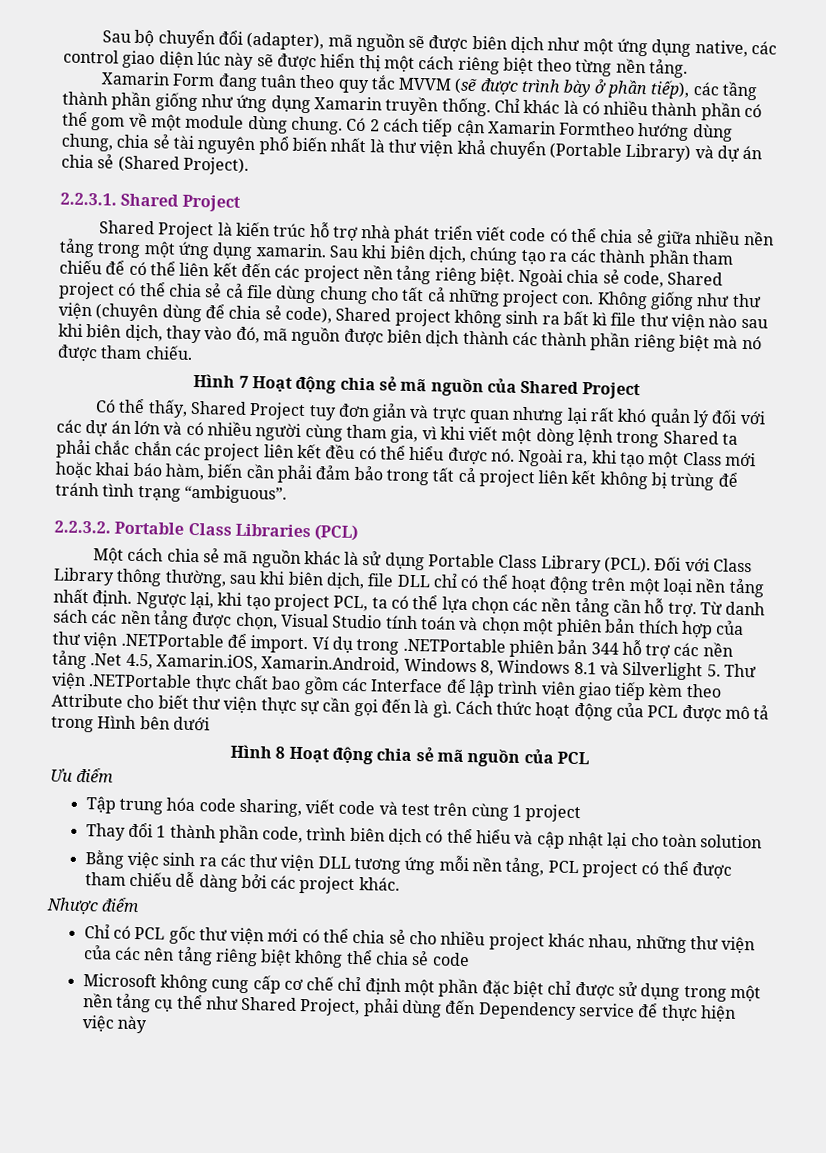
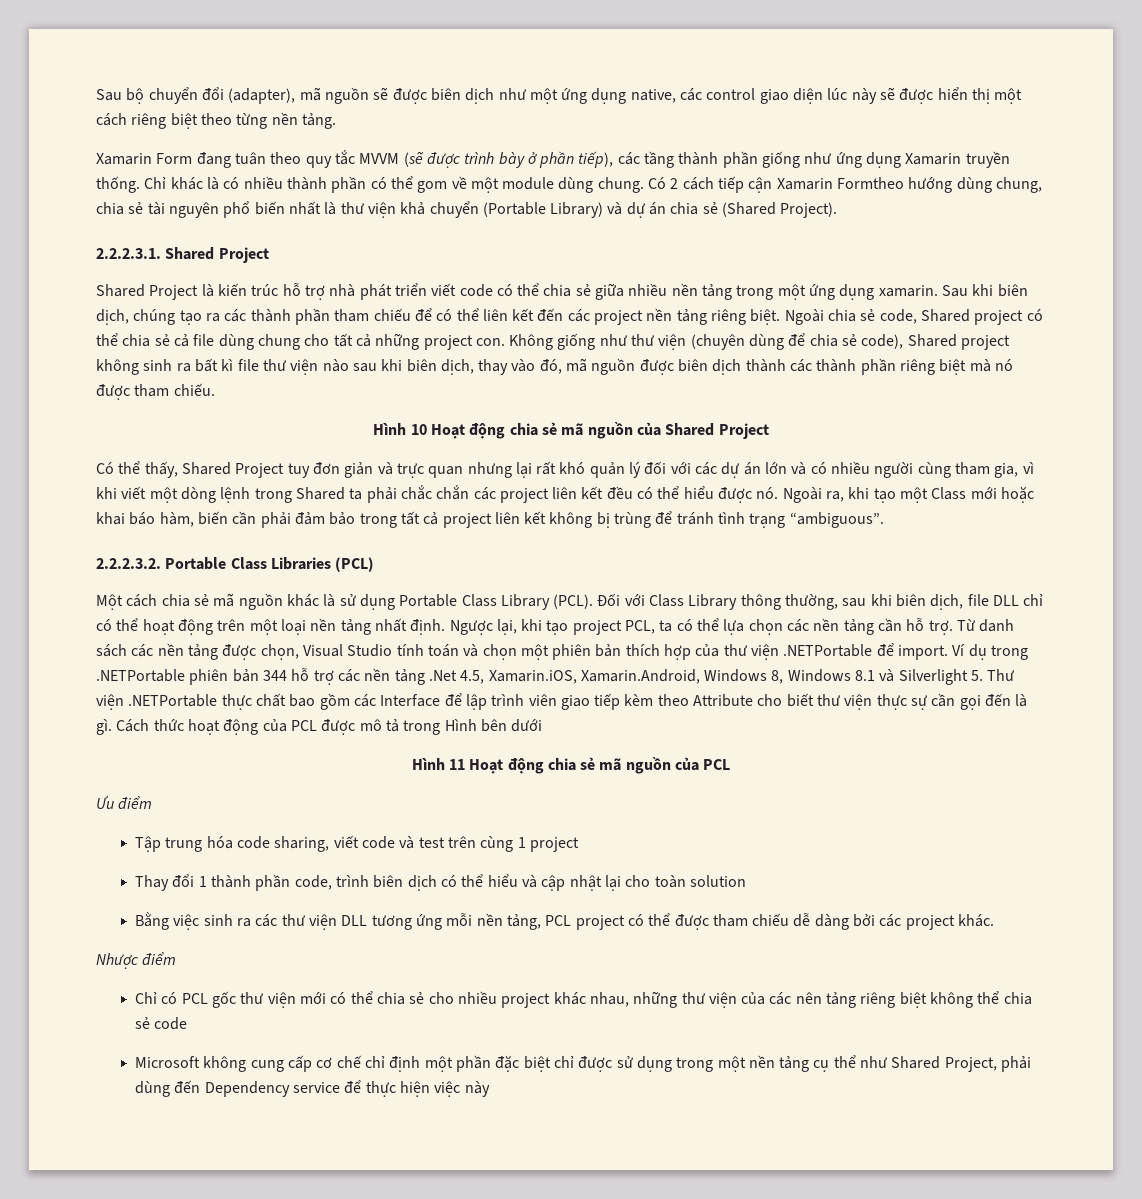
- 2.2.3.1. Shared Project
+ 2.2.2.3.1. Shared Project
- Hình 7 Hoạt động chia sẻ mã nguồn của Shared Project
+ Hình 10 Hoạt động chia sẻ mã nguồn của Shared Project
- 2.2.3.2. Portable Class Libraries (PCL)
+ 2.2.2.3.2. Portable Class Libraries (PCL)
- Hình 8 Hoạt động chia sẻ mã nguồn của PCL
+ Hình 11 Hoạt động chia sẻ mã nguồn của PCL

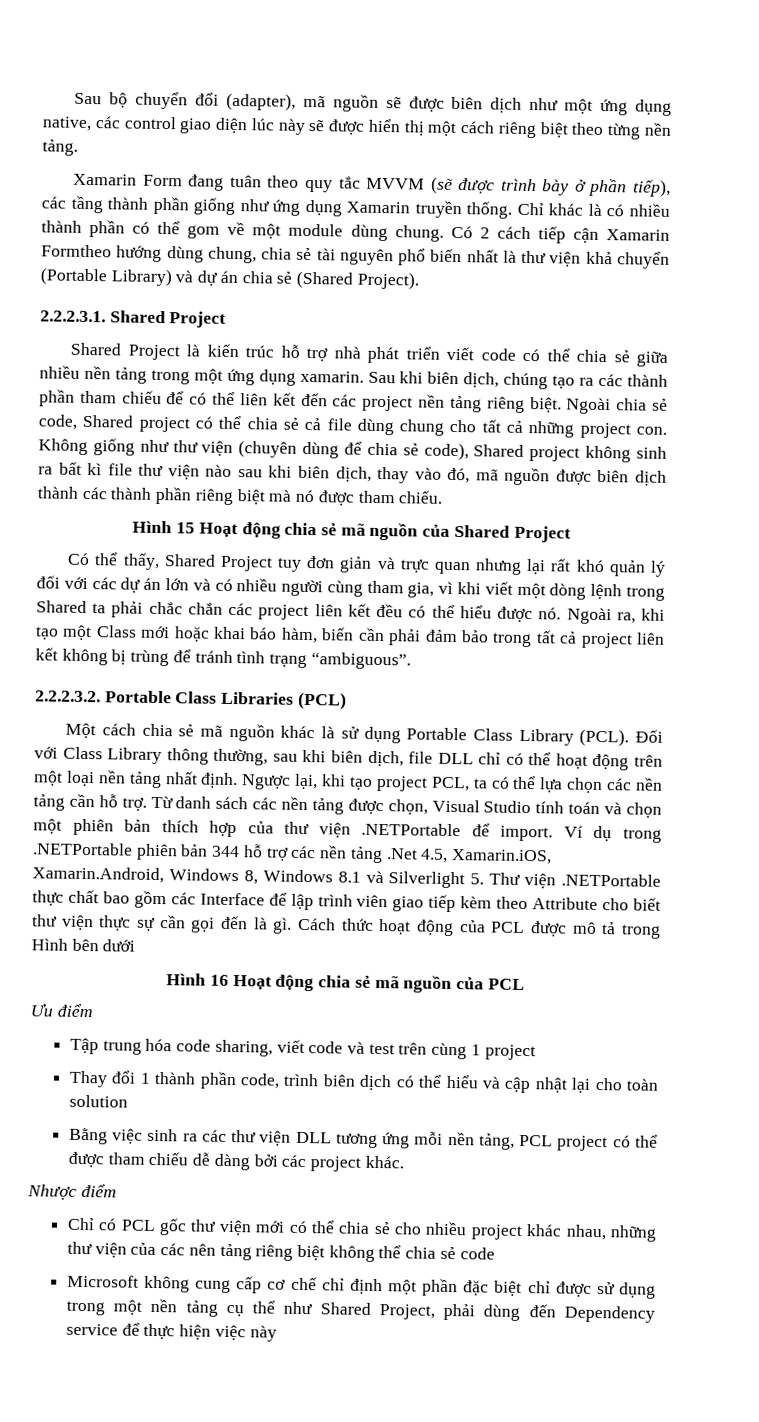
- Hình 10 Hoạt động chia sẻ mã nguồn của Shared Project
+ Hình 15 Hoạt động chia sẻ mã nguồn của Shared Project
- Hình 11 Hoạt động chia sẻ mã nguồn của PCL
+ Hình 16 Hoạt động chia sẻ mã nguồn của PCL

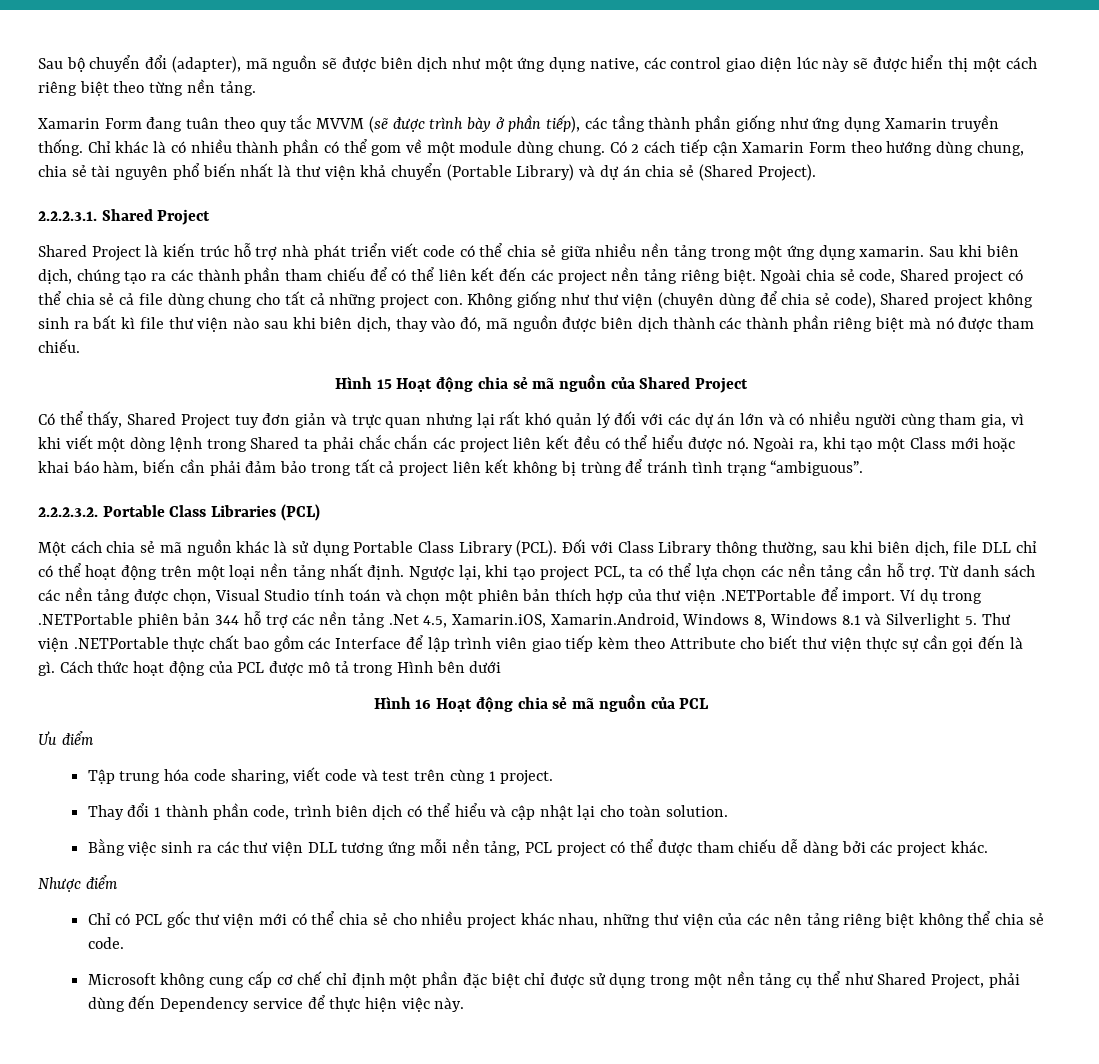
- Có 2 cách tiếp cận Xamarin Formtheo hướng dùng chung, chia sẻ tài nguyên phổ biến nhất là thư viện khả chuyển (Portable Library) và dự án chia sẻ (Shared Project).
+ Có 2 cách tiếp cận Xamarin Form theo hướng dùng chung, chia sẻ tài nguyên phổ biến nhất là thư viện khả chuyển (Portable Library) và dự án chia sẻ (Shared Project).
- Tập trung hóa code sharing, viết code và test trên cùng 1 project
+ Tập trung hóa code sharing, viết code và test trên cùng 1 project.
- Thay đổi 1 thành phần code, trình biên dịch có thể hiểu và cập nhật lại cho toàn solution
+ Thay đổi 1 thành phần code, trình biên dịch có thể hiểu và cập nhật lại cho toàn solution.
- Chỉ có PCL gốc thư viện mới có thể chia sẻ cho nhiều project khác nhau, những thư viện của các nên tảng riêng biệt không thể chia sẻ code
+ Chỉ có PCL gốc thư viện mới có thể chia sẻ cho nhiều project khác nhau, những thư viện của các nên tảng riêng biệt không thể chia sẻ code.
- Microsoft không cung cấp cơ chế chỉ định một phần đặc biệt chỉ được sử dụng trong một nền tảng cụ thể như Shared Project, phải dùng đến Dependency service để thực hiện việc này
+ Microsoft không cung cấp cơ chế chỉ định một phần đặc biệt chỉ được sử dụng trong một nền tảng cụ thể như Shared Project, phải dùng đến Dependency service để thực hiện việc này.

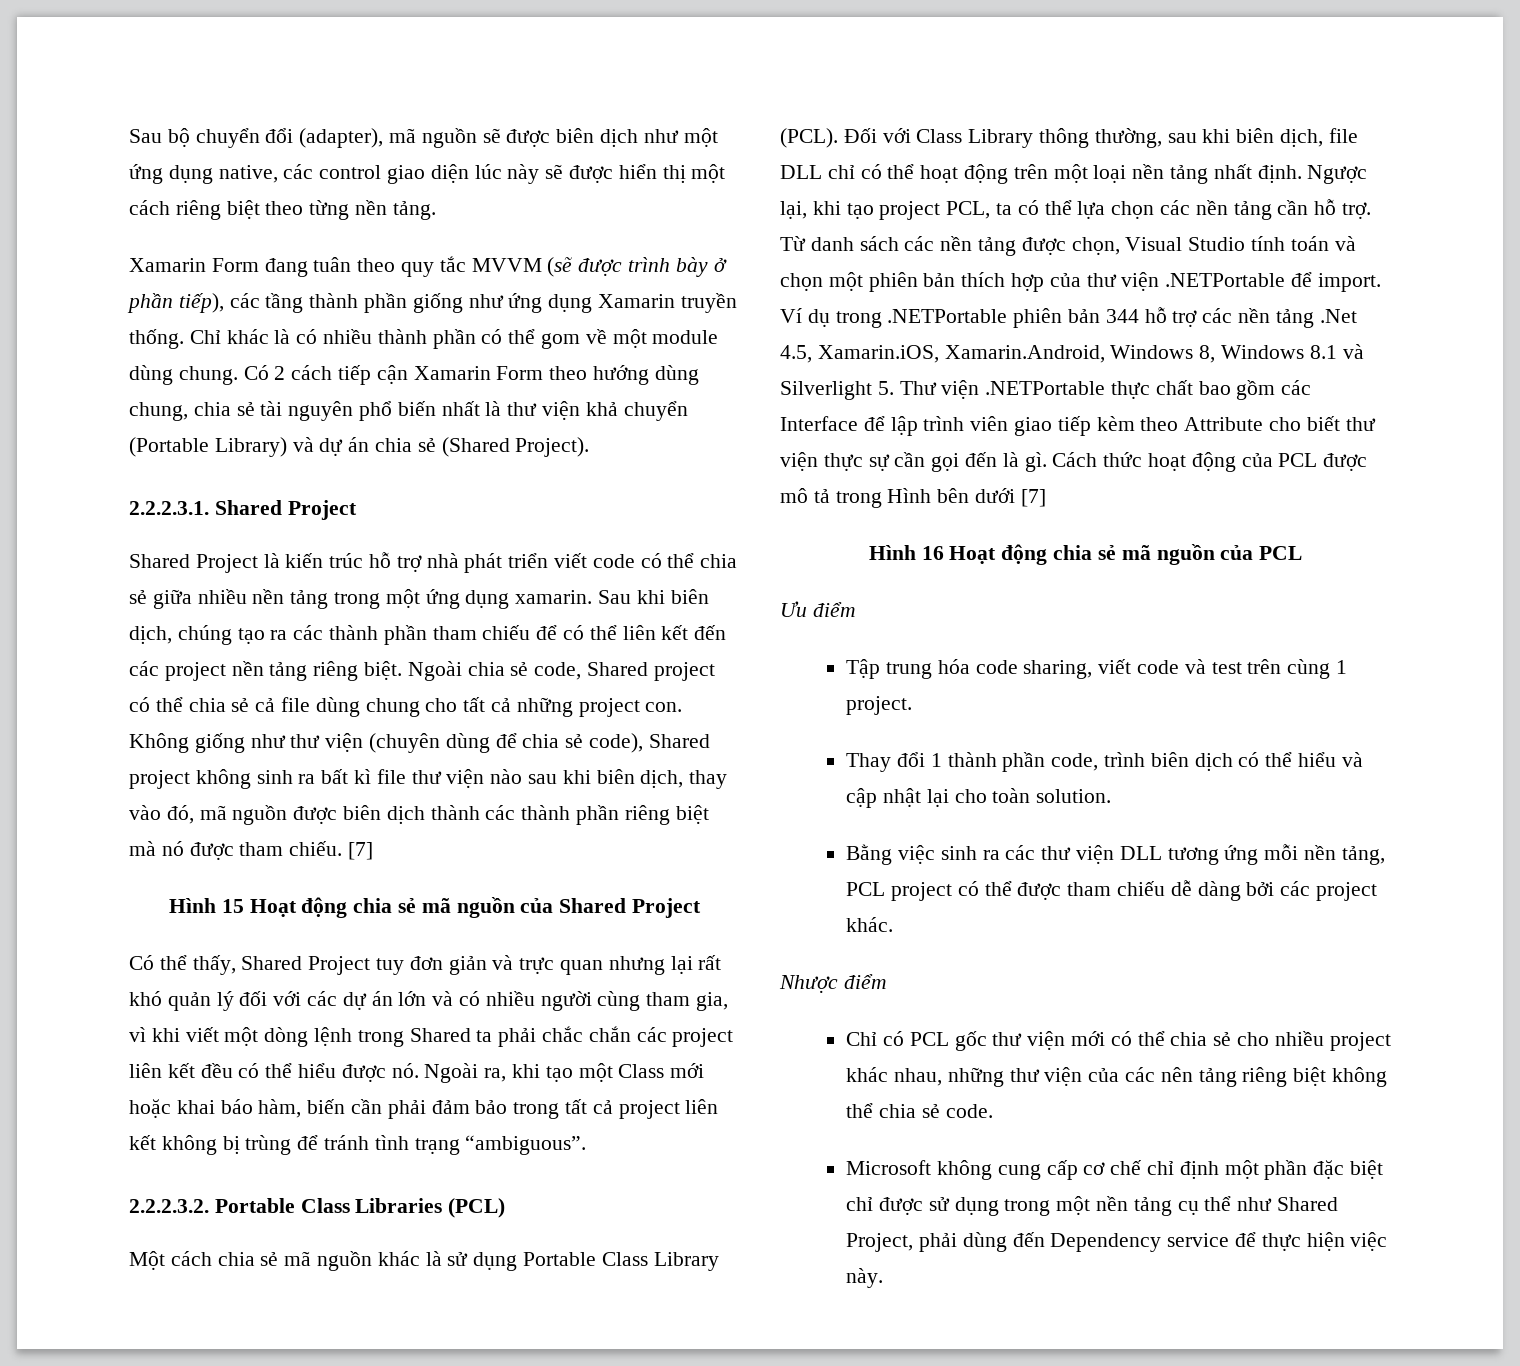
- Không giống như thư viện (chuyên dùng để chia sẻ code), Shared project không sinh ra bất kì file thư viện nào sau khi biên dịch, thay vào đó, mã nguồn được biên dịch thành các thành phần riêng biệt mà nó được tham chiếu.
+ Không giống như thư viện (chuyên dùng để chia sẻ code), Shared project không sinh ra bất kì file thư viện nào sau khi biên dịch, thay vào đó, mã nguồn được biên dịch thành các thành phần riêng biệt mà nó được tham chiếu. [7]
- Cách thức hoạt động của PCL được mô tả trong Hình bên dưới
+ Cách thức hoạt động của PCL được mô tả trong Hình bên dưới [7]

